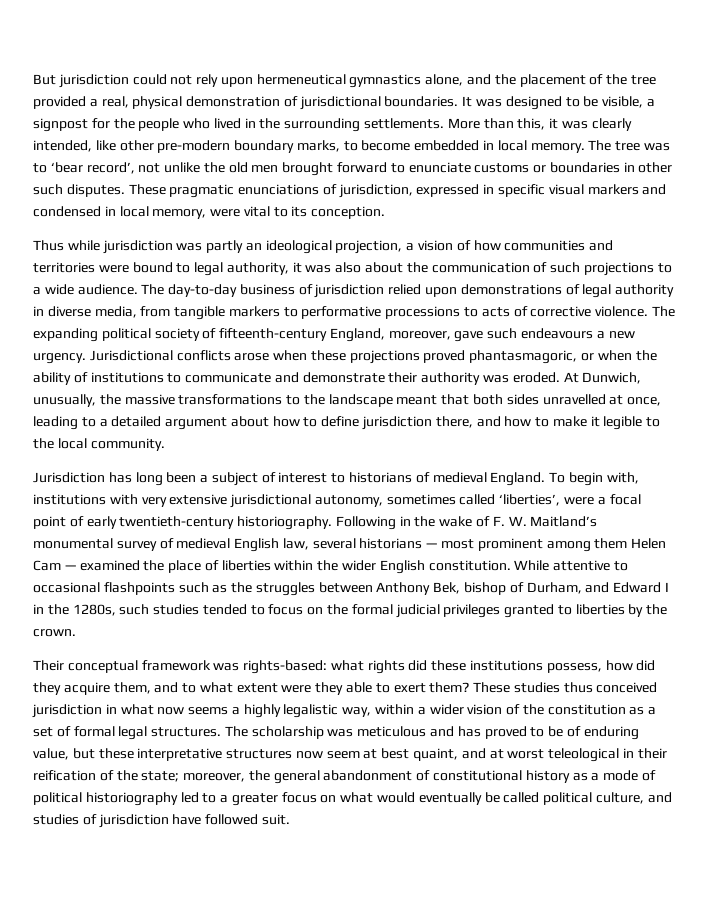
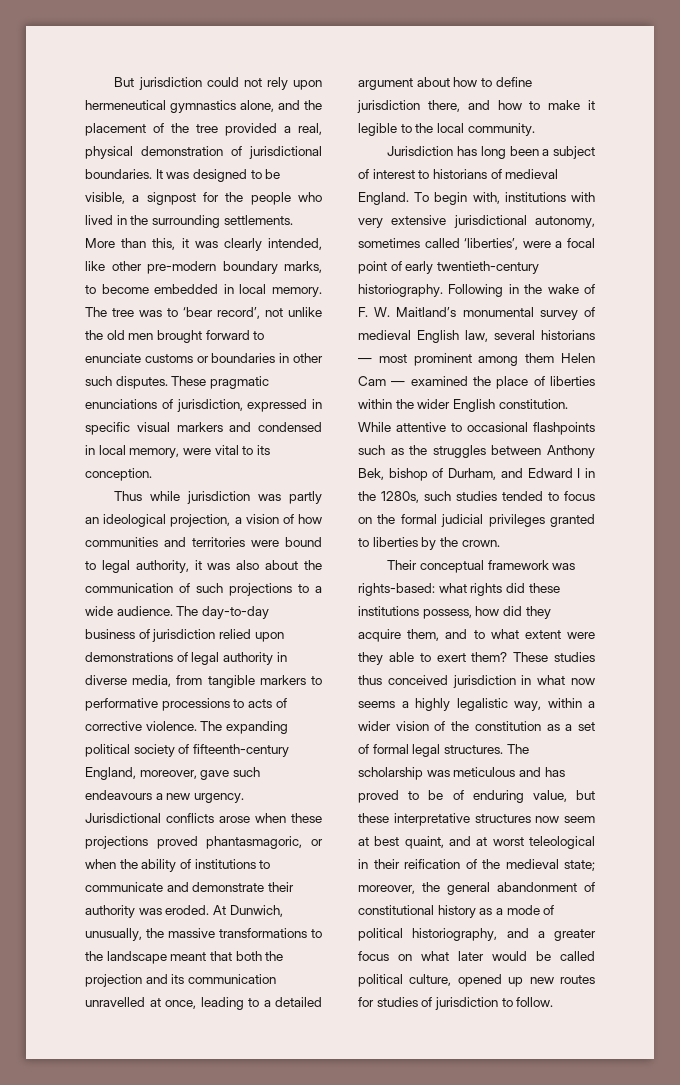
- At Dunwich, unusually, the massive transformations to the landscape meant that both sides unravelled at once, leading to a detailed argument about how to define jurisdiction there, and how to make it legible to the local community.
+ At Dunwich, unusually, the massive transformations to the landscape meant that both the projection and its communication unravelled at once, leading to a detailed argument about how to define jurisdiction there, and how to make it legible to the local community.
- The scholarship was meticulous and has proved to be of enduring value, but these interpretative structures now seem at best quaint, and at worst teleological in their reification of the state; moreover, the general abandonment of constitutional history as a mode of political historiography led to a greater focus on what would eventually be called political culture, and studies of jurisdiction have followed suit.
+ The scholarship was meticulous and has proved to be of enduring value, but these interpretative structures now seem at best quaint, and at worst teleological in their reification of the medieval state; moreover, the general abandonment of constitutional history as a mode of political historiography, and a greater focus on what later would be called political culture, opened up new routes for studies of jurisdiction to follow.

